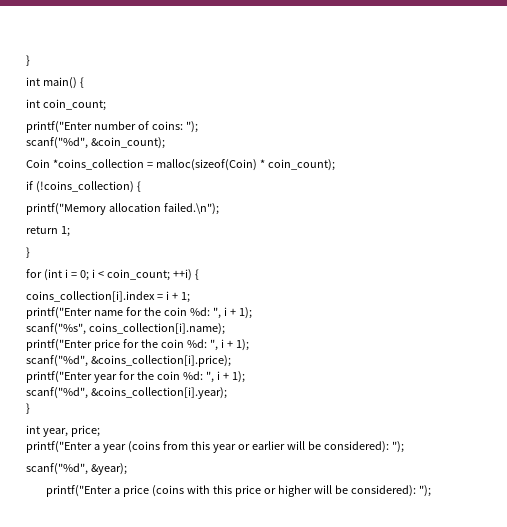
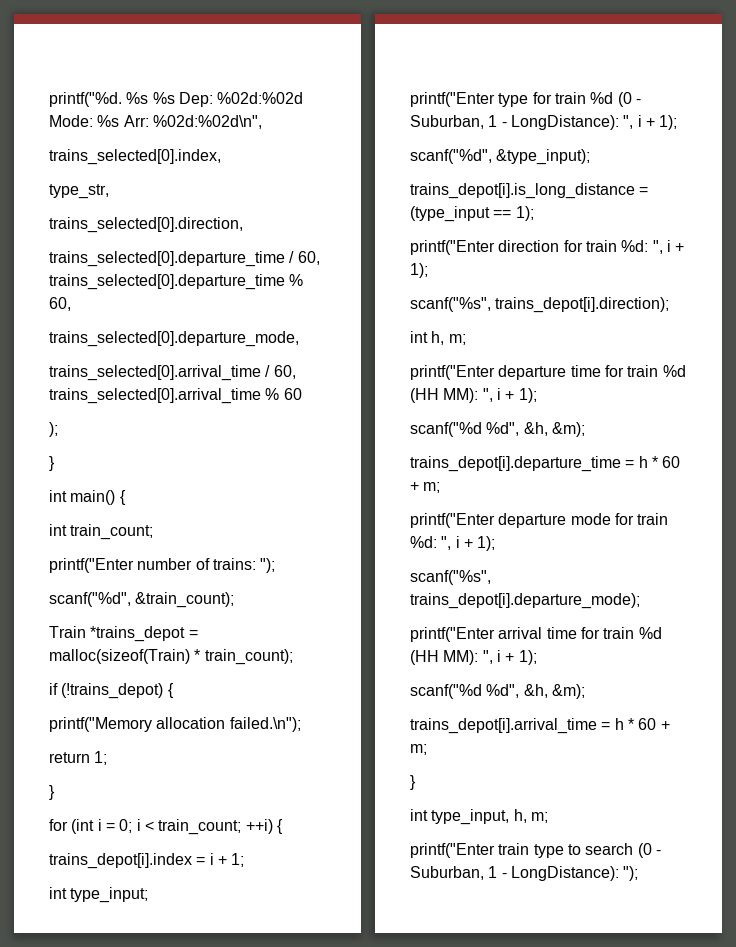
+ printf("%d. %s %s Dep: %02d:%02d Mode: %s Arr: %02d:%02d\n",
+ trains_selected[0].index,
+ type_str,
+ trains_selected[0].direction,
+ trains_selected[0].departure_time / 60, trains_selected[0].departure_time % 60,
+ trains_selected[0].departure_mode,
+ trains_selected[0].arrival_time / 60, trains_selected[0].arrival_time % 60
+ );
- int coin_count;
+ int train_count;
- printf("Enter number of coins: ");
- scanf("%d", &coin_count);
- Coin *coins_collection = malloc(sizeof(Coin) * coin_count);
+ printf("Enter number of trains: ");
+ scanf("%d", &train_count);
+ Train *trains_depot = malloc(sizeof(Train) * train_count);
- if (!coins_collection) {
+ if (!trains_depot) {
- for (int i = 0; i < coin_count; ++i) {
+ for (int i = 0; i < train_count; ++i) {
- coins_collection[i].index = i + 1;
+ trains_depot[i].index = i + 1;
- printf("Enter name for the coin %d: ", i + 1);
- scanf("%s", coins_collection[i].name);
- printf("Enter price for the coin %d: ", i + 1);
- scanf("%d", &coins_collection[i].price);
- printf("Enter year for the coin %d: ", i + 1);
- scanf("%d", &coins_collection[i].year);
+ int type_input;
+ printf("Enter type for train %d (0 - Suburban, 1 - LongDistance): ", i + 1);
+ scanf("%d", &type_input);
+ trains_depot[i].is_long_distance = (type_input == 1);
+ printf("Enter direction for train %d: ", i + 1);
+ scanf("%s", trains_depot[i].direction);
+ int h, m;
+ printf("Enter departure time for train %d (HH MM): ", i + 1);
+ scanf("%d %d", &h, &m);
+ trains_depot[i].departure_time = h * 60 + m;
+ printf("Enter departure mode for train %d: ", i + 1);
+ scanf("%s", trains_depot[i].departure_mode);
+ printf("Enter arrival time for train %d (HH MM): ", i + 1);
+ scanf("%d %d", &h, &m);
+ trains_depot[i].arrival_time = h * 60 + m;
  }
- int year, price;
- printf("Enter a year (coins from this year or earlier will be considered): ");
- scanf("%d", &year);
- printf("Enter a price (coins with this price or higher will be considered): ");
+ int type_input, h, m;
+ printf("Enter train type to search (0 - Suburban, 1 - LongDistance): ");

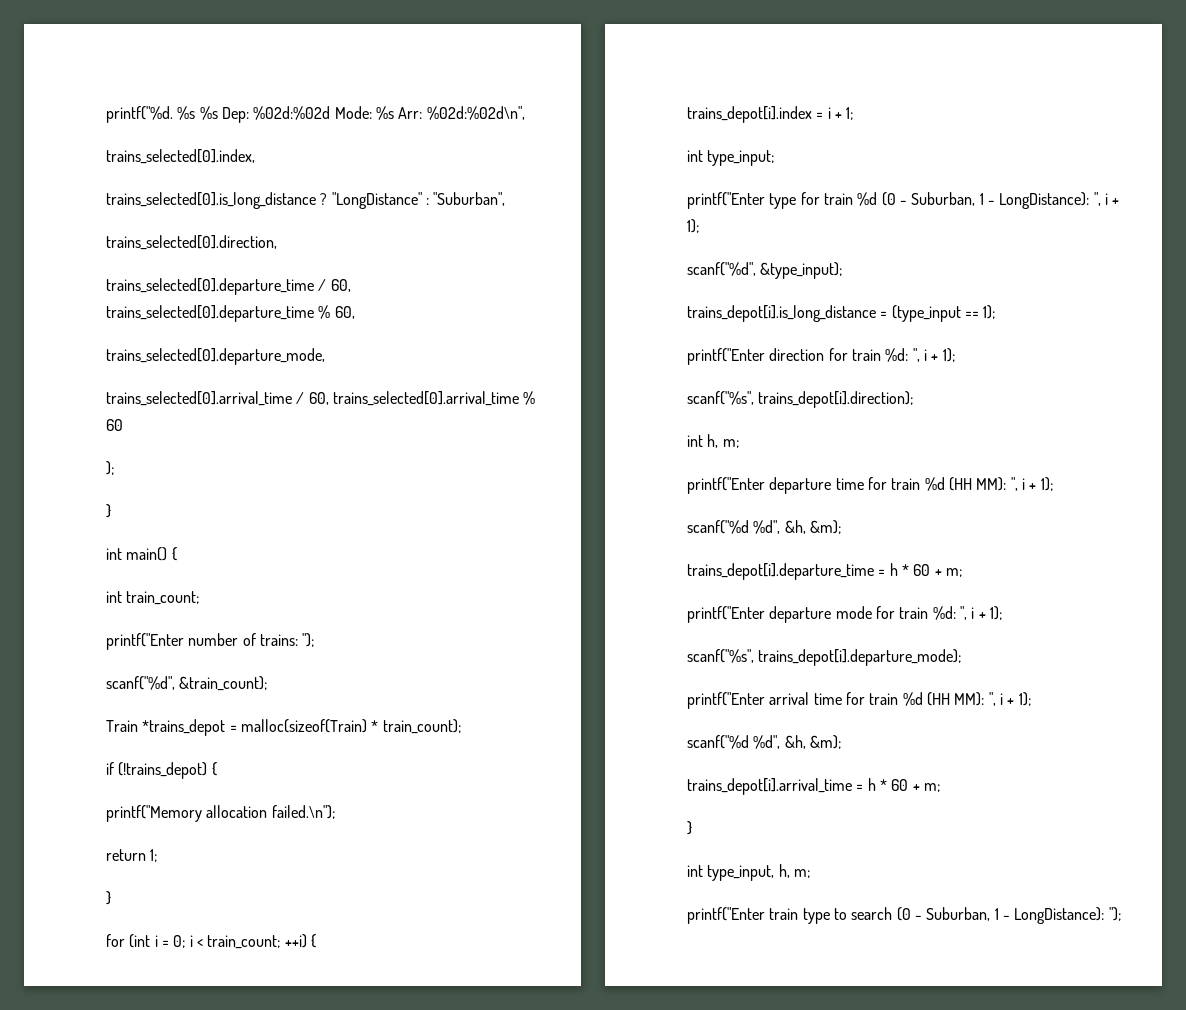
- type_str,
+ trains_selected[0].is_long_distance ? "LongDistance" : "Suburban",

